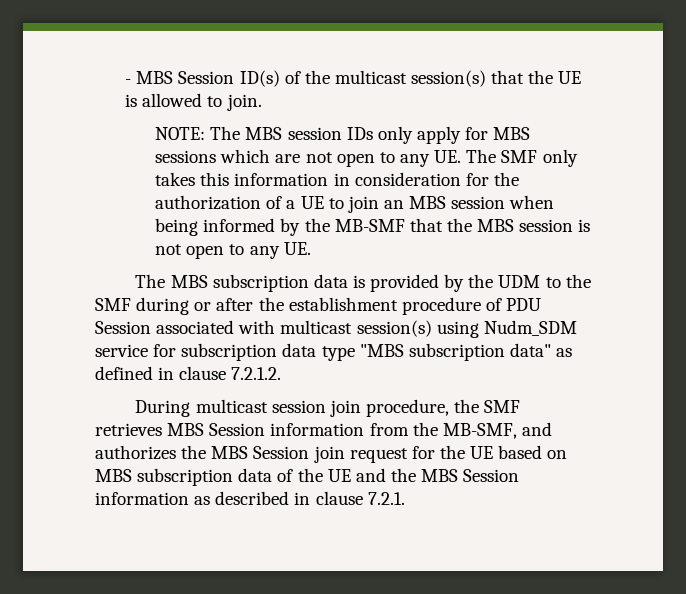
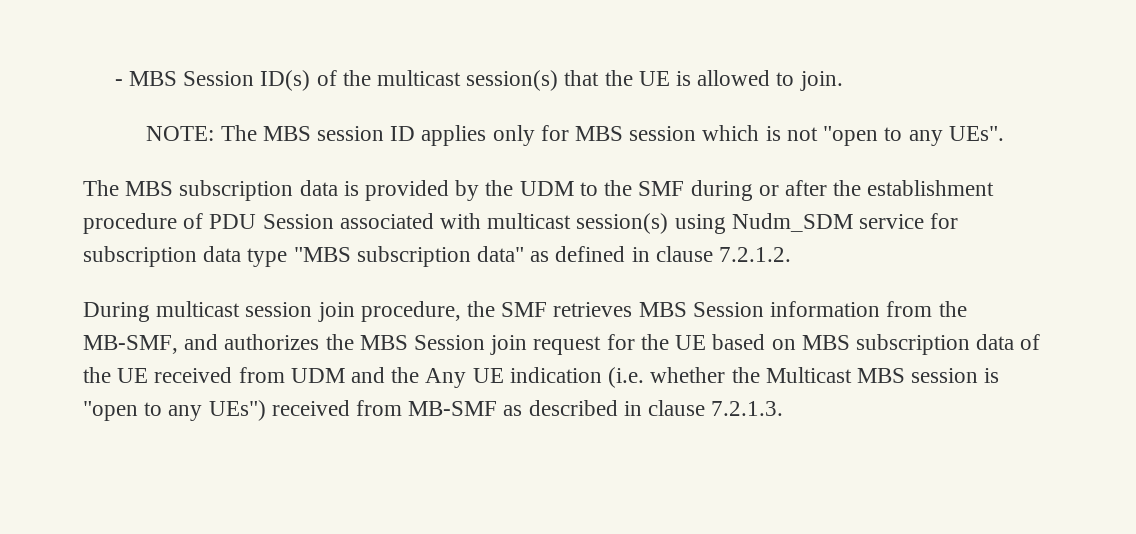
- NOTE: The MBS session IDs only apply for MBS sessions which are not open to any UE. The SMF only takes this information in consideration for the authorization of a UE to join an MBS session when being informed by the MB-SMF that the MBS session is not open to any UE.
+ NOTE: The MBS session ID applies only for MBS session which is not "open to any UEs".
- During multicast session join procedure, the SMF retrieves MBS Session information from the MB-SMF, and authorizes the MBS Session join request for the UE based on MBS subscription data of the UE and the MBS Session information as described in clause 7.2.1.
+ During multicast session join procedure, the SMF retrieves MBS Session information from the MB-SMF, and authorizes the MBS Session join request for the UE based on MBS subscription data of the UE received from UDM and the Any UE indication (i.e. whether the Multicast MBS session is "open to any UEs") received from MB-SMF as described in clause 7.2.1.3.

